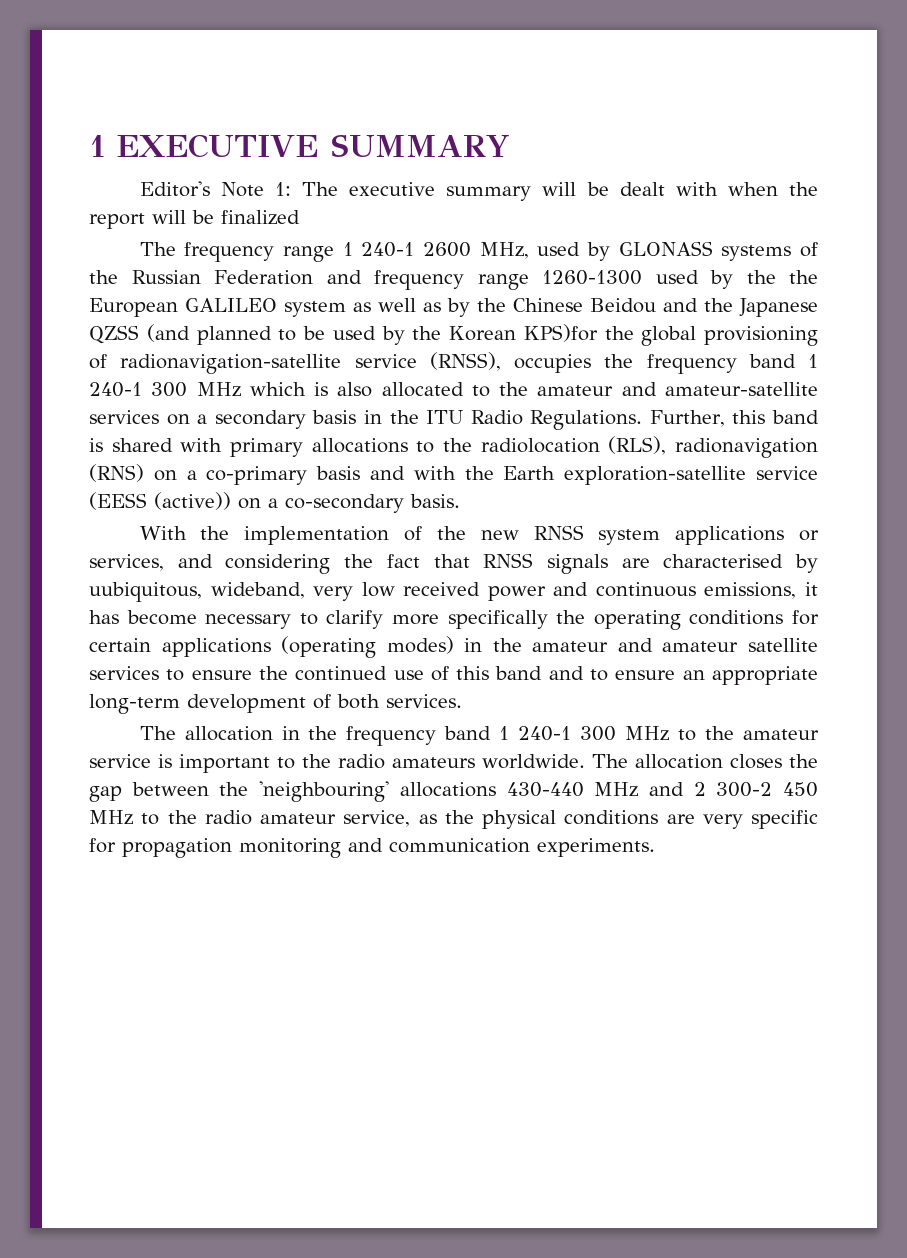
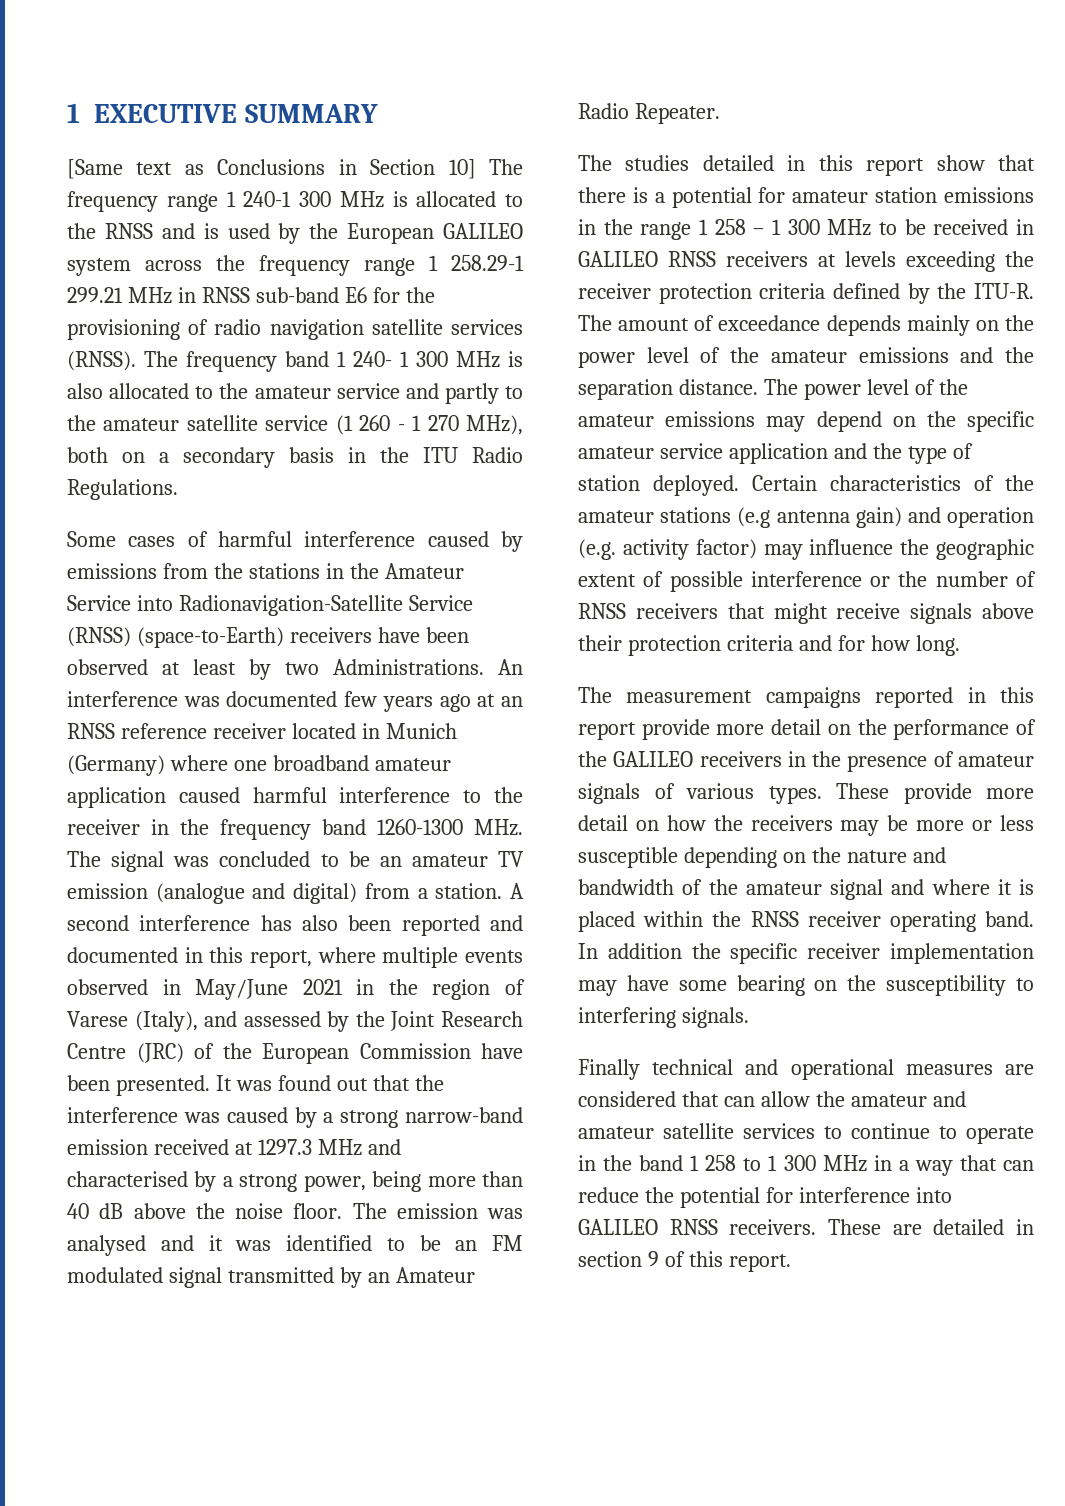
- Editor's Note 1: The executive summary will be dealt with when the report will be finalized
- The frequency range 1 240-1 2600 MHz, used by GLONASS systems of the Russian Federation and frequency range 1260-1300 used by the the European GALILEO system as well as by the Chinese Beidou and the Japanese QZSS (and planned to be used by the Korean KPS)for the global provisioning of radionavigation-satellite service (RNSS), occupies the frequency band 1 240-1 300 MHz which is also allocated to the amateur and amateur-satellite services on a secondary basis in the ITU Radio Regulations. Further, this band is shared with primary allocations to the radiolocation (RLS), radionavigation (RNS) on a co-primary basis and with the Earth exploration-satellite service (EESS (active)) on a co-secondary basis.
- With the implementation of the new RNSS system applications or services, and considering the fact that RNSS signals are characterised by uubiquitous, wideband, very low received power and continuous emissions, it has become necessary to clarify more specifically the operating conditions for certain applications (operating modes) in the amateur and amateur satellite services to ensure the continued use of this band and to ensure an appropriate long-term development of both services.
- The allocation in the frequency band 1 240-1 300 MHz to the amateur service is important to the radio amateurs worldwide. The allocation closes the gap between the 'neighbouring' allocations 430-440 MHz and 2 300-2 450 MHz to the radio amateur service, as the physical conditions are very specific for propagation monitoring and communication experiments.
+ [Same text as Conclusions in Section 10] The frequency range 1 240-1 300 MHz is allocated to the RNSS and is used by the European GALILEO system across the frequency range 1 258.29-1 299.21 MHz in RNSS sub-band E6 for the provisioning of radio navigation satellite services (RNSS). The frequency band 1 240- 1 300 MHz is also allocated to the amateur service and partly to the amateur satellite service (1 260 - 1 270 MHz), both on a secondary basis in the ITU Radio Regulations.
+ Some cases of harmful interference caused by emissions from the stations in the Amateur Service into Radionavigation-Satellite Service (RNSS) (space-to-Earth) receivers have been observed at least by two Administrations. An interference was documented few years ago at an RNSS reference receiver located in Munich (Germany) where one broadband amateur application caused harmful interference to the receiver in the frequency band 1260-1300 MHz. The signal was concluded to be an amateur TV emission (analogue and digital) from a station. A second interference has also been reported and documented in this report, where multiple events observed in May/June 2021 in the region of Varese (Italy), and assessed by the Joint Research Centre (JRC) of the European Commission have been presented. It was found out that the interference was caused by a strong narrow-band emission received at 1297.3 MHz and characterised by a strong power, being more than 40 dB above the noise floor. The emission was analysed and it was identified to be an FM modulated signal transmitted by an Amateur Radio Repeater.
+ The studies detailed in this report show that there is a potential for amateur station emissions in the range 1 258 – 1 300 MHz to be received in GALILEO RNSS receivers at levels exceeding the receiver protection criteria defined by the ITU-R. The amount of exceedance depends mainly on the power level of the amateur emissions and the separation distance. The power level of the amateur emissions may depend on the specific amateur service application and the type of station deployed. Certain characteristics of the amateur stations (e.g antenna gain) and operation (e.g. activity factor) may influence the geographic extent of possible interference or the number of RNSS receivers that might receive signals above their protection criteria and for how long.
+ The measurement campaigns reported in this report provide more detail on the performance of the GALILEO receivers in the presence of amateur signals of various types. These provide more detail on how the receivers may be more or less susceptible depending on the nature and bandwidth of the amateur signal and where it is placed within the RNSS receiver operating band. In addition the specific receiver implementation may have some bearing on the susceptibility to interfering signals.
+ Finally technical and operational measures are considered that can allow the amateur and amateur satellite services to continue to operate in the band 1 258 to 1 300 MHz in a way that can reduce the potential for interference into GALILEO RNSS receivers. These are detailed in section 9 of this report.

